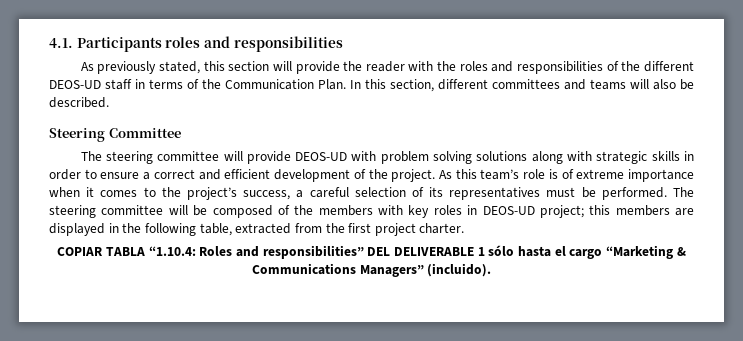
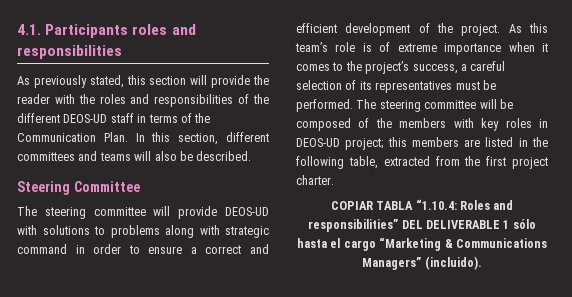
- The steering committee will provide DEOS-UD with problem solving solutions along with strategic skills in order to ensure a correct and efficient development of the project.
+ The steering committee will provide DEOS-UD with solutions to problems along with strategic command in order to ensure a correct and efficient development of the project.
- The steering committee will be composed of the members with key roles in DEOS-UD project; this members are displayed in the following table, extracted from the first project charter.
+ The steering committee will be composed of the members with key roles in DEOS-UD project; this members are listed in the following table, extracted from the first project charter.

